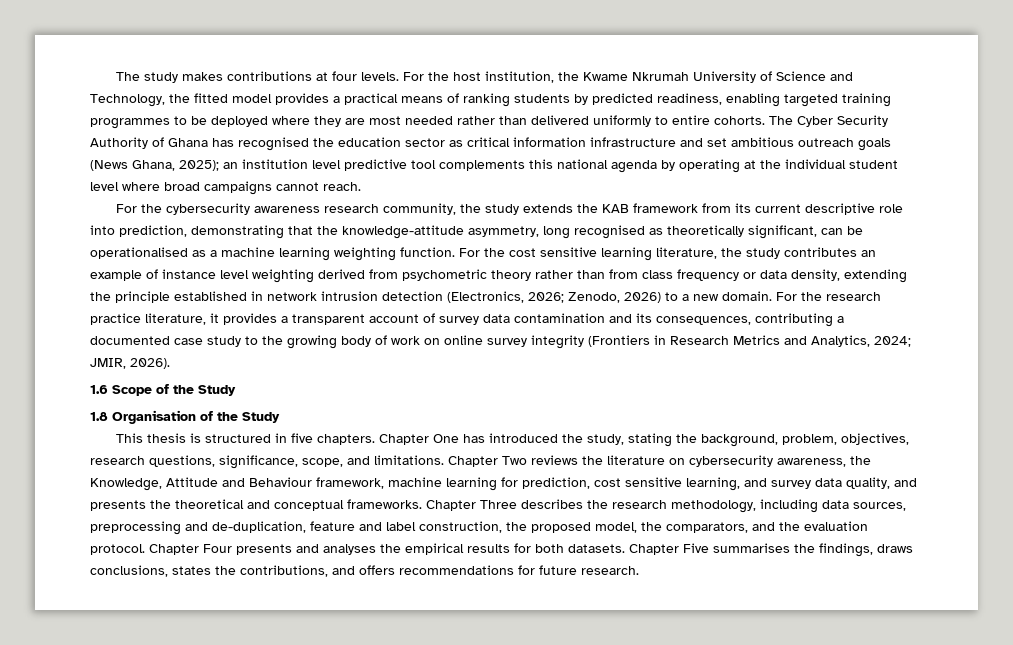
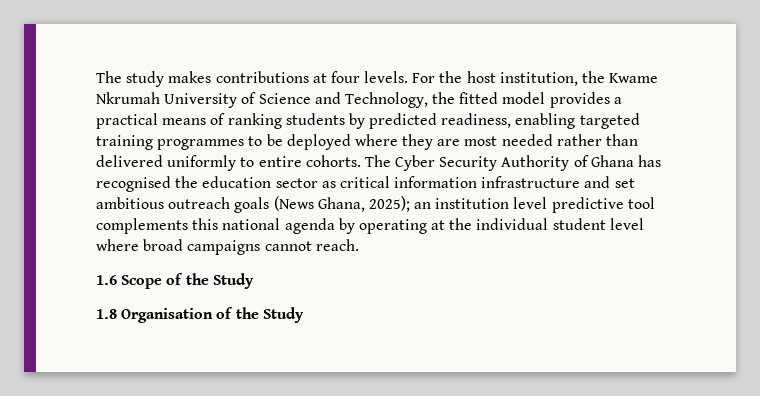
- For the cybersecurity awareness research community, the study extends the KAB framework from its current descriptive role into prediction, demonstrating that the knowledge-attitude asymmetry, long recognised as theoretically significant, can be operationalised as a machine learning weighting function. For the cost sensitive learning literature, the study contributes an example of instance level weighting derived from psychometric theory rather than from class frequency or data density, extending the principle established in network intrusion detection (Electronics, 2026; Zenodo, 2026) to a new domain. For the research practice literature, it provides a transparent account of survey data contamination and its consequences, contributing a documented case study to the growing body of work on online survey integrity (Frontiers in Research Metrics and Analytics, 2024; JMIR, 2026).
- This thesis is structured in five chapters. Chapter One has introduced the study, stating the background, problem, objectives, research questions, significance, scope, and limitations. Chapter Two reviews the literature on cybersecurity awareness, the Knowledge, Attitude and Behaviour framework, machine learning for prediction, cost sensitive learning, and survey data quality, and presents the theoretical and conceptual frameworks. Chapter Three describes the research methodology, including data sources, preprocessing and de-duplication, feature and label construction, the proposed model, the comparators, and the evaluation protocol. Chapter Four presents and analyses the empirical results for both datasets. Chapter Five summarises the findings, draws conclusions, states the contributions, and offers recommendations for future research.

